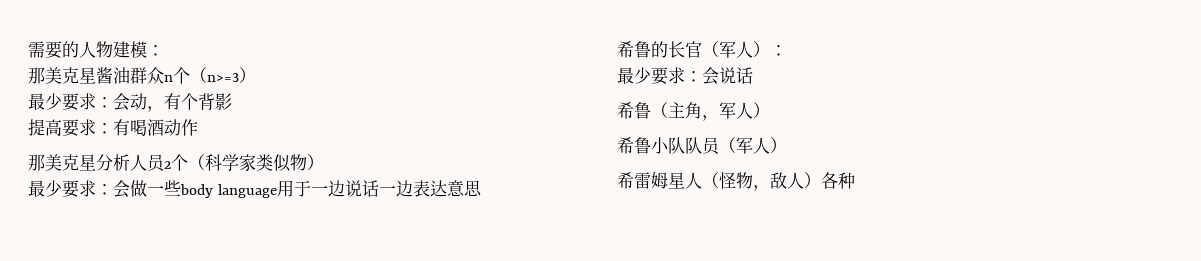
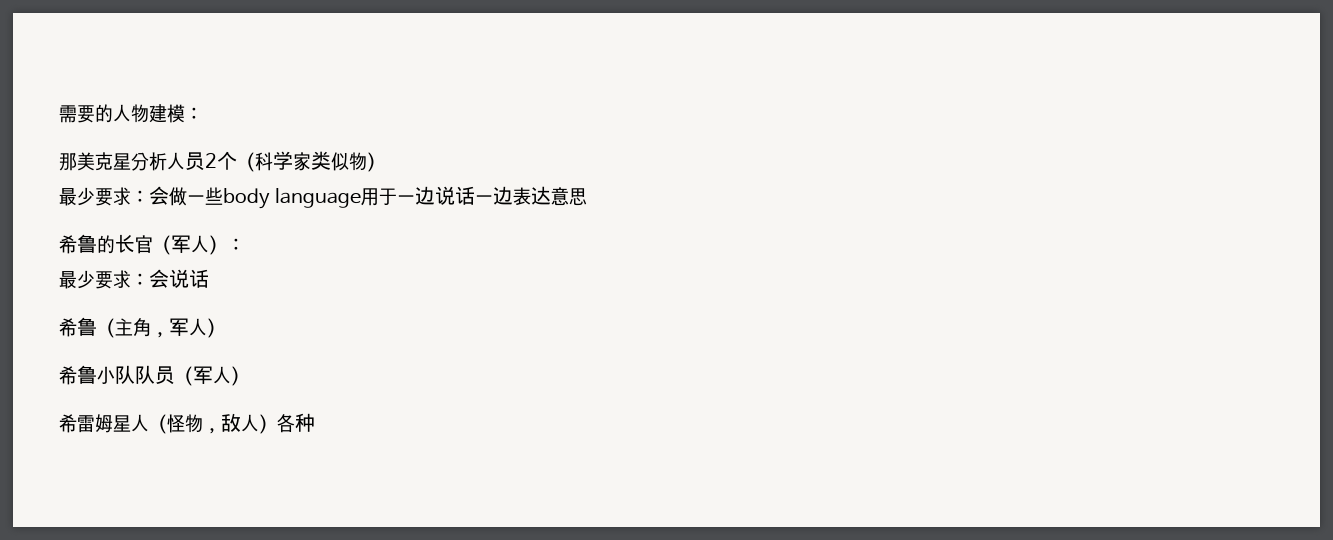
- 那美克星酱油群众n个（n>=3）
- 最少要求：会动，有个背影
- 提高要求：有喝酒动作

